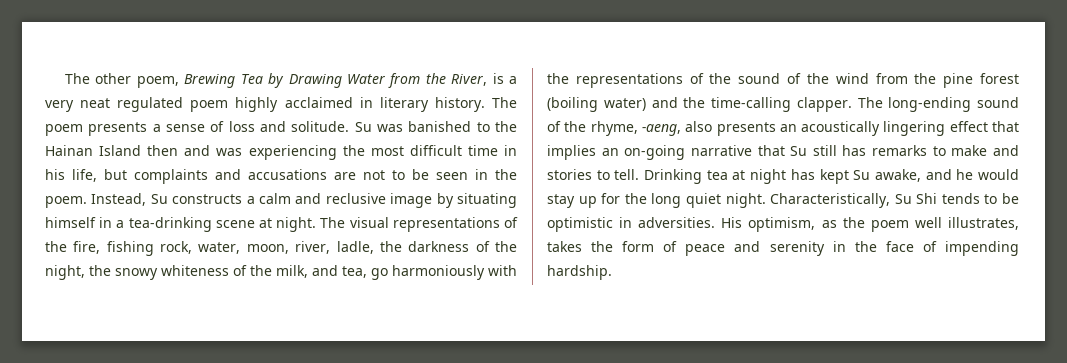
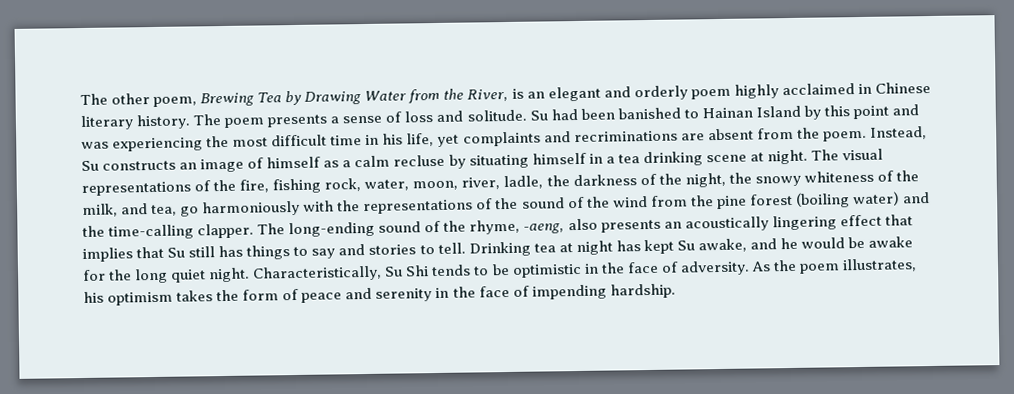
- The other poem, Brewing Tea by Drawing Water from the River, is a very neat regulated poem highly acclaimed in literary history.
+ The other poem, Brewing Tea by Drawing Water from the River, is an elegant and orderly poem highly acclaimed in Chinese literary history.
- Su was banished to the Hainan Island then and was experiencing the most difficult time in his life, but complaints and accusations are not to be seen in the poem.
+ Su had been banished to Hainan Island by this point and was experiencing the most difficult time in his life, yet complaints and recriminations are absent from the poem.
- Instead, Su constructs a calm and reclusive image by situating himself in a tea-drinking scene at night.
+ Instead, Su constructs an image of himself as a calm recluse by situating himself in a tea drinking scene at night.
- The long-ending sound of the rhyme, -aeng, also presents an acoustically lingering effect that implies an on-going narrative that Su still has remarks to make and stories to tell.
+ The long-ending sound of the rhyme, -aeng, also presents an acoustically lingering effect that implies that Su still has things to say and stories to tell.
- Drinking tea at night has kept Su awake, and he would stay up for the long quiet night.
+ Drinking tea at night has kept Su awake, and he would be awake for the long quiet night.
- Characteristically, Su Shi tends to be optimistic in adversities. His optimism, as the poem well illustrates, takes the form of peace and serenity in the face of impending hardship.
+ Characteristically, Su Shi tends to be optimistic in the face of adversity. As the poem illustrates, his optimism takes the form of peace and serenity in the face of impending hardship.

